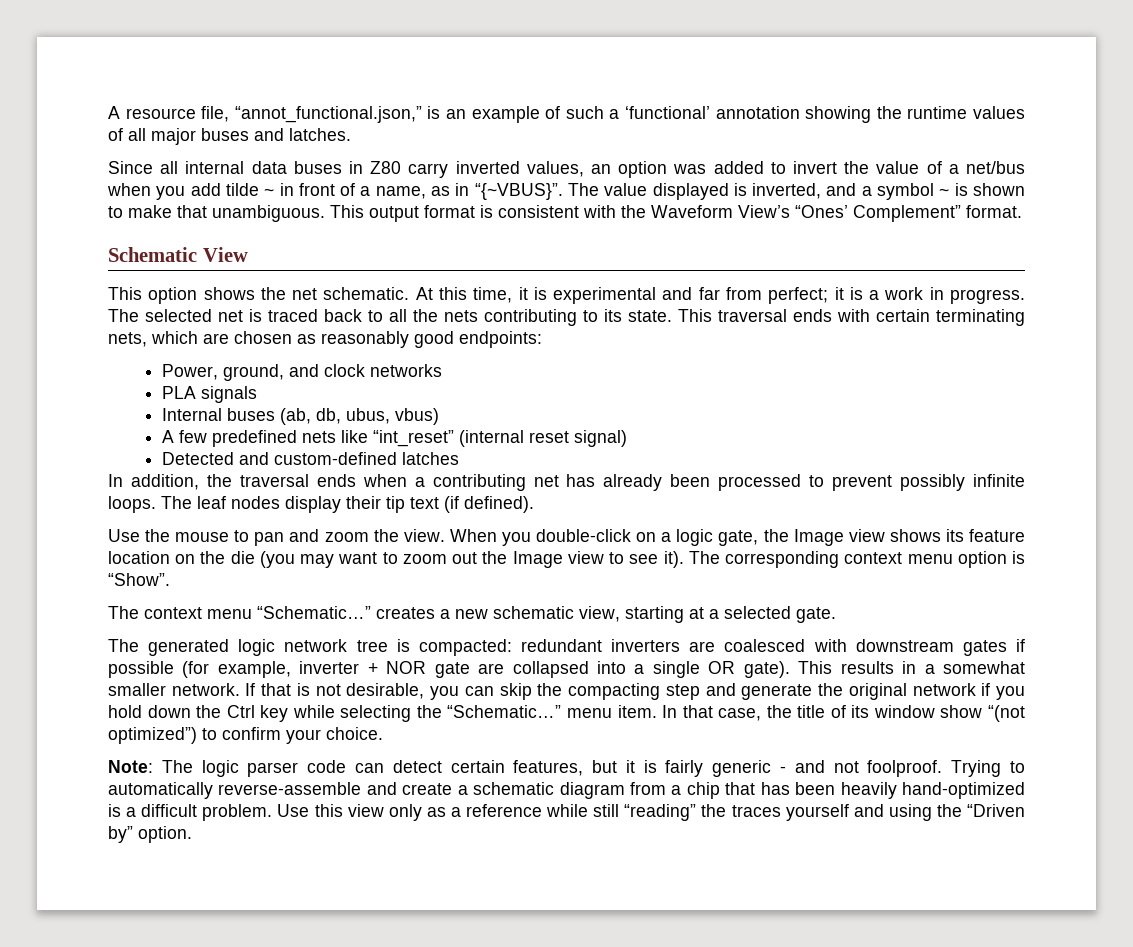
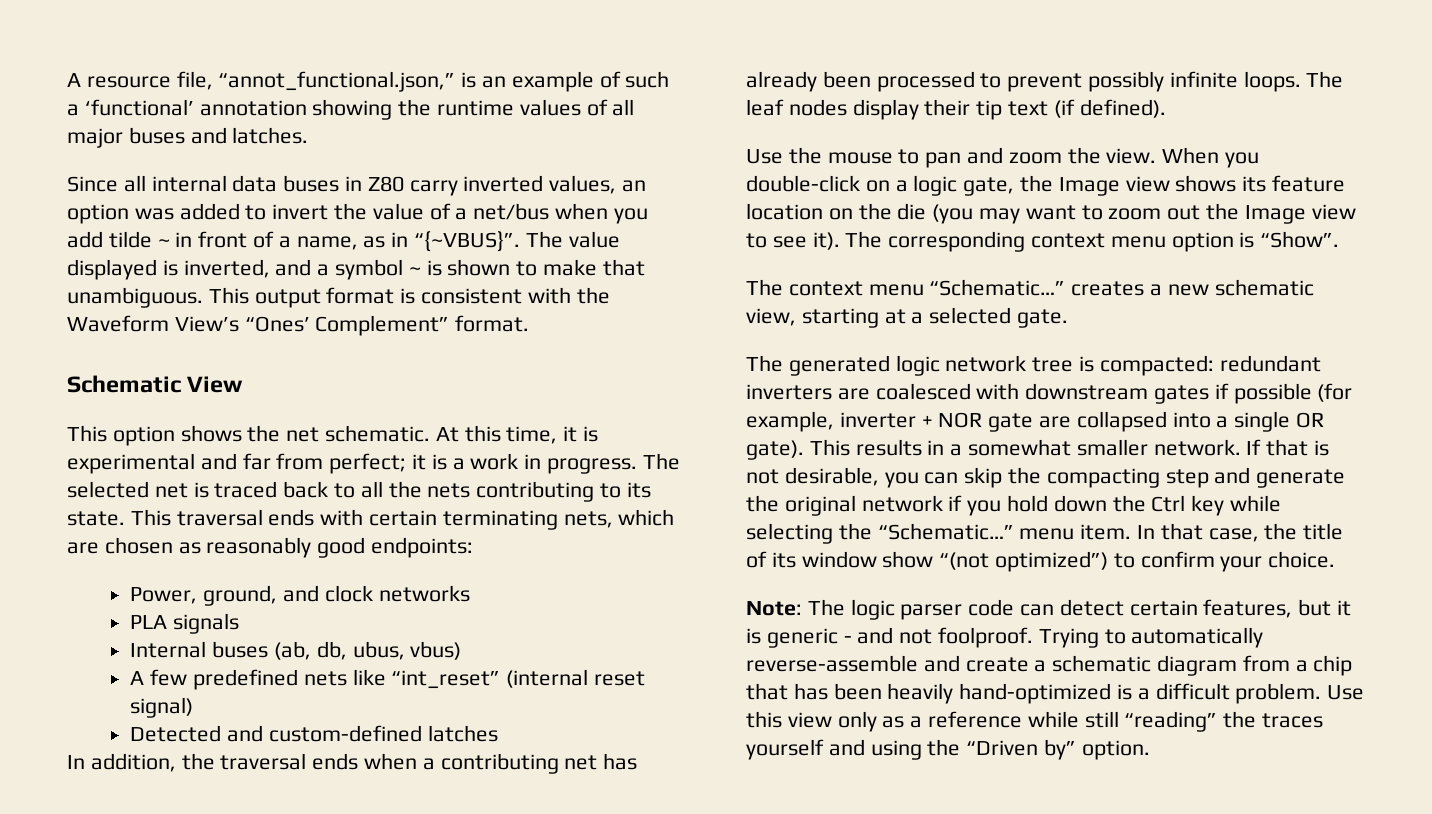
- Note: The logic parser code can detect certain features, but it is fairly generic - and not foolproof.
+ Note: The logic parser code can detect certain features, but it is generic - and not foolproof.

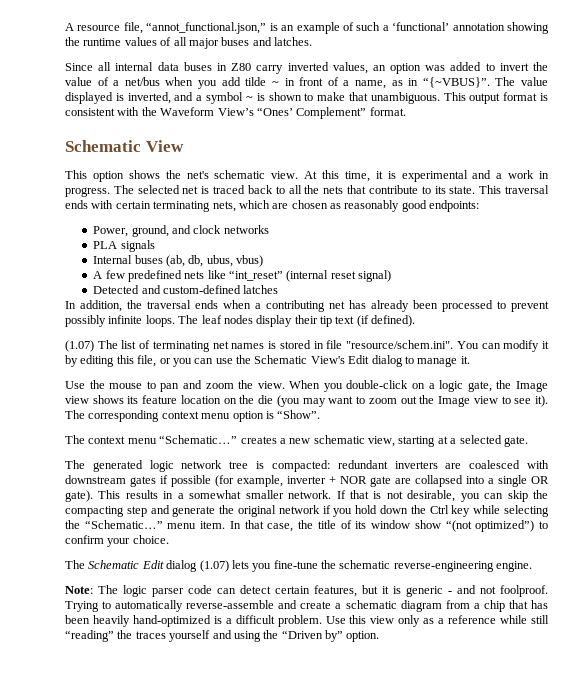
- This option shows the net schematic.
+ This option shows the net's schematic view.
- At this time, it is experimental and far from perfect; it is a work in progress.
+ At this time, it is experimental and a work in progress.
- The selected net is traced back to all the nets contributing to its state.
+ The selected net is traced back to all the nets that contribute to its state.
+ (1.07) The list of terminating net names is stored in file "resource/schem.ini". You can modify it by editing this file, or you can use the Schematic View's Edit dialog to manage it.
+ The Schematic Edit dialog (1.07) lets you fine-tune the schematic reverse-engineering engine.

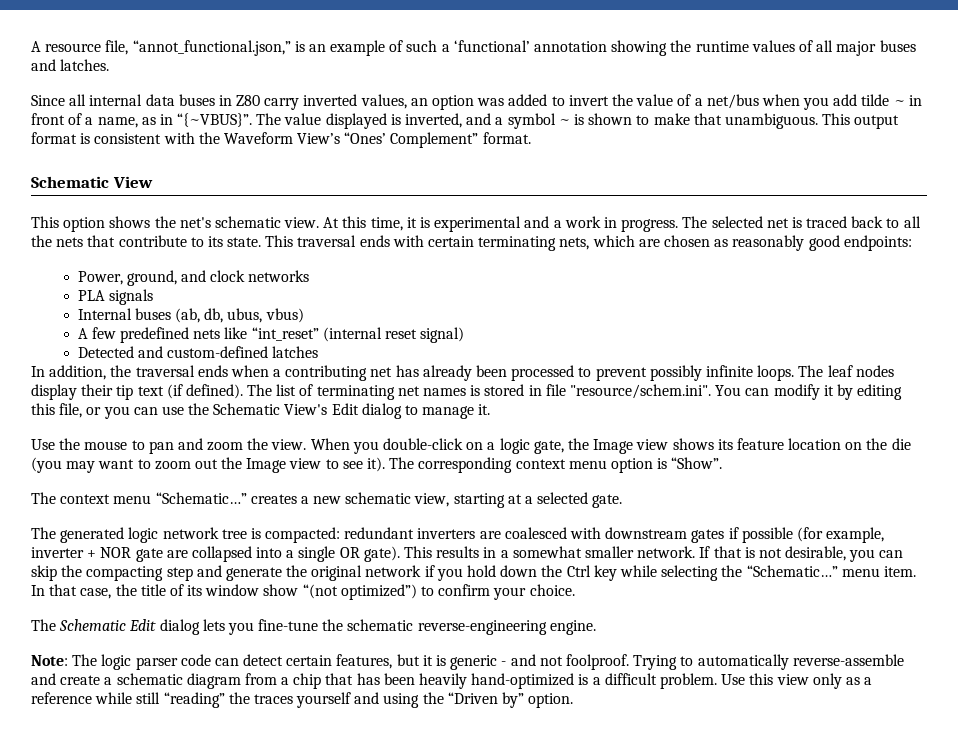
- The leaf nodes display their tip text (if defined).
- (1.07) The list of terminating net names is stored in file "resource/schem.ini". You can modify it by editing this file, or you can use the Schematic View's Edit dialog to manage it.
+ The leaf nodes display their tip text (if defined). The list of terminating net names is stored in file "resource/schem.ini". You can modify it by editing this file, or you can use the Schematic View's Edit dialog to manage it.
- The Schematic Edit dialog (1.07) lets you fine-tune the schematic reverse-engineering engine.
+ The Schematic Edit dialog lets you fine-tune the schematic reverse-engineering engine.

